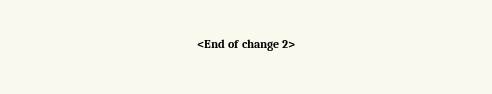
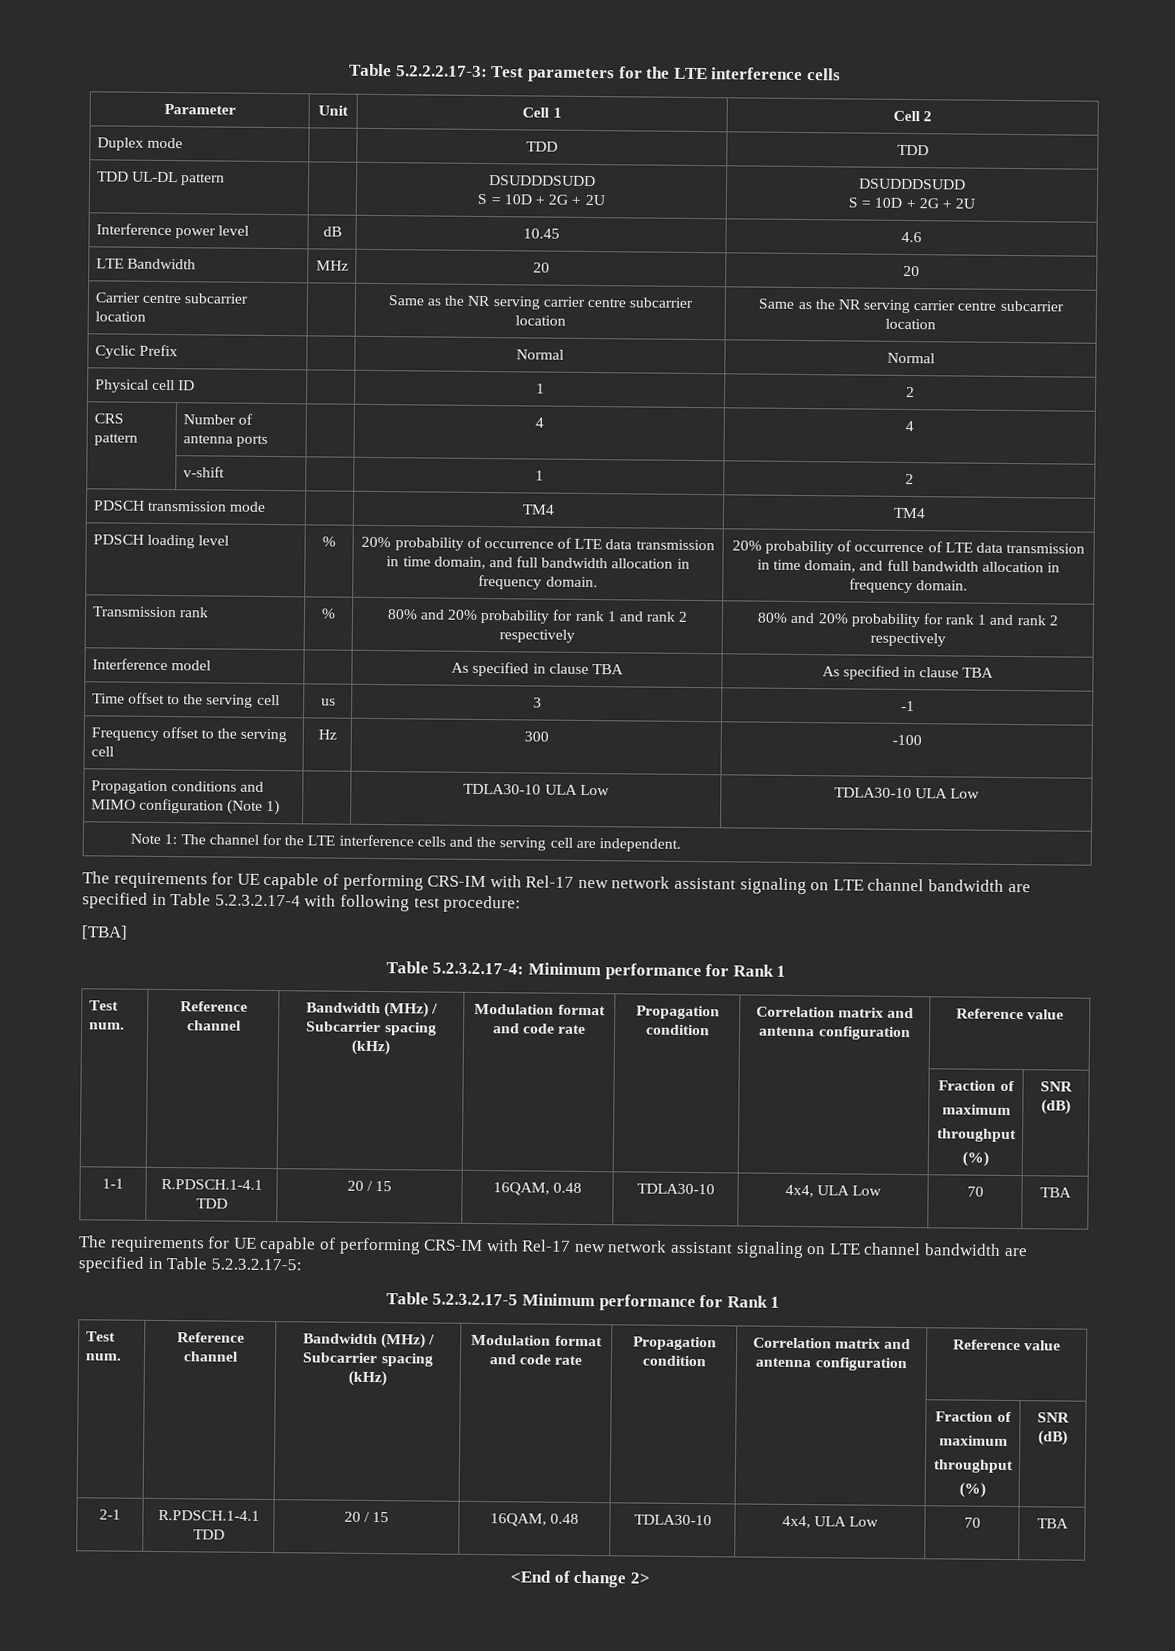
+ Table 5.2.2.2.17-3: Test parameters for the LTE interference cells
+ Parameter | Unit | Cell 1 | Cell 2
+ Duplex mode | | TDD | TDD
+ TDD UL-DL pattern | | DSUDDDSUDD
+ S = 10D + 2G + 2U | DSUDDDSUDD
+ S = 10D + 2G + 2U
+ Interference power level | dB | 10.45 | 4.6
+ LTE Bandwidth | MHz | 20 | 20
+ Carrier centre subcarrier location | | Same as the NR serving carrier centre subcarrier location | Same as the NR serving carrier centre subcarrier location
+ Cyclic Prefix | | Normal | Normal
+ Physical cell ID | | 1 | 2
+ CRS pattern | Number of antenna ports | | 4 | 4
+ | v-shift | | 1 | 2
+ PDSCH transmission mode | | TM4 | TM4
+ PDSCH loading level | % | 20% probability of occurrence of LTE data transmission in time domain, and full bandwidth allocation in frequency domain. | 20% probability of occurrence of LTE data transmission in time domain, and full bandwidth allocation in frequency domain.
+ Transmission rank | % | 80% and 20% probability for rank 1 and rank 2 respectively | 80% and 20% probability for rank 1 and rank 2 respectively
+ Interference model | | As specified in clause TBA | As specified in clause TBA
+ Time offset to the serving cell | us | 3 | -1
+ Frequency offset to the serving cell | Hz | 300 | -100
+ Propagation conditions and MIMO configuration (Note 1) | | TDLA30-10 ULA Low | TDLA30-10 ULA Low
+ Note 1: The channel for the LTE interference cells and the serving cell are independent.
+ The requirements for UE capable of performing CRS-IM with Rel-17 new network assistant signaling on LTE channel bandwidth are specified in Table 5.2.3.2.17-4 with following test procedure:
+ [TBA]
+ Table 5.2.3.2.17-4: Minimum performance for Rank 1
+ Test num. | Reference channel | Bandwidth (MHz) / Subcarrier spacing (kHz) | Modulation format and code rate | Propagation condition | Correlation matrix and antenna configuration | Reference value
+ | | | | | | Fraction of
+ maximum
+ throughput
+ (%) | SNR (dB)
+ 1-1 | R.PDSCH.1-4.1 TDD | 20 / 15 | 16QAM, 0.48 | TDLA30-10 | 4x4, ULA Low | 70 | TBA
+ The requirements for UE capable of performing CRS-IM with Rel-17 new network assistant signaling on LTE channel bandwidth are specified in Table 5.2.3.2.17-5:
+ Table 5.2.3.2.17-5 Minimum performance for Rank 1
+ Test num. | Reference channel | Bandwidth (MHz) / Subcarrier spacing (kHz) | Modulation format and code rate | Propagation condition | Correlation matrix and antenna configuration | Reference value
+ | | | | | | Fraction of
+ maximum
+ throughput
+ (%) | SNR (dB)
+ 2-1 | R.PDSCH.1-4.1 TDD | 20 / 15 | 16QAM, 0.48 | TDLA30-10 | 4x4, ULA Low | 70 | TBA

